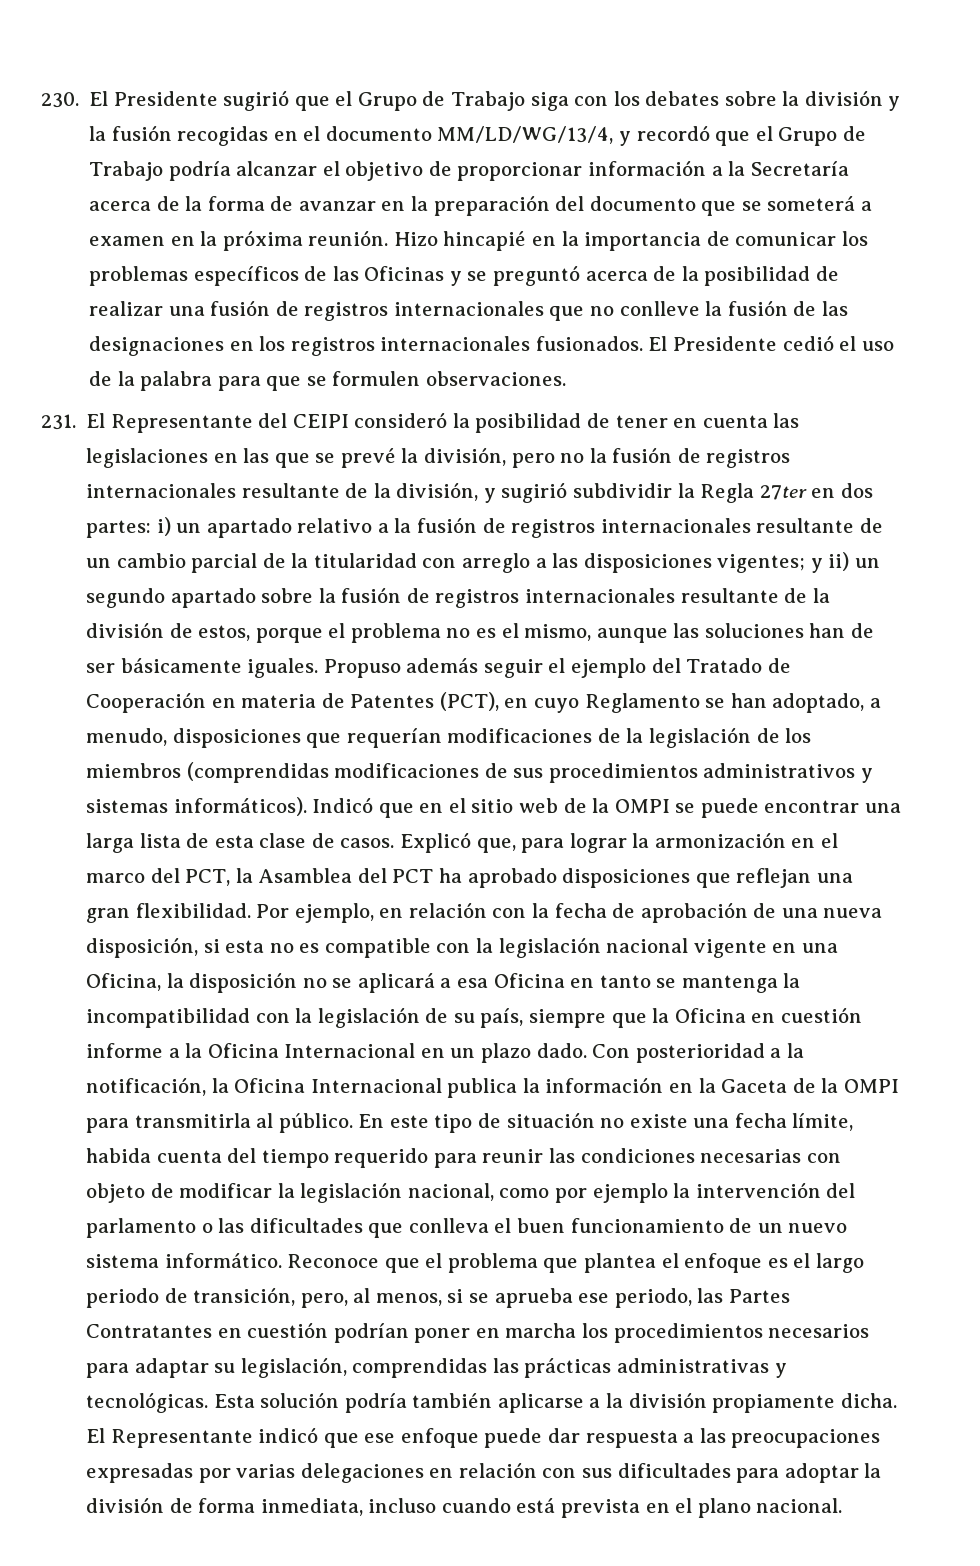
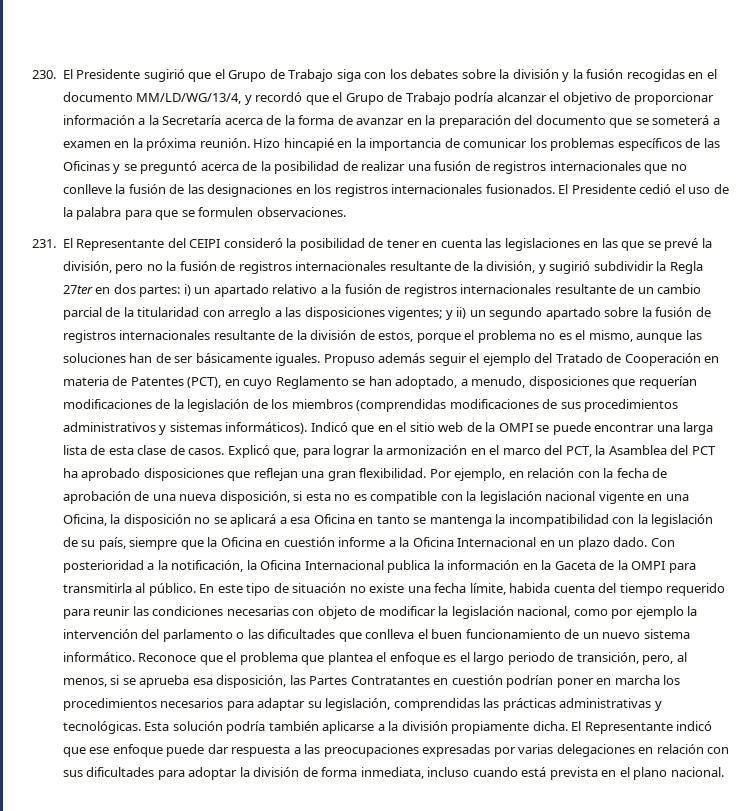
- Reconoce que el problema que plantea el enfoque es el largo periodo de transición, pero, al menos, si se aprueba ese periodo, las Partes Contratantes en cuestión podrían poner en marcha los procedimientos necesarios para adaptar su legislación, comprendidas las prácticas administrativas y tecnológicas.
+ Reconoce que el problema que plantea el enfoque es el largo periodo de transición, pero, al menos, si se aprueba esa disposición, las Partes Contratantes en cuestión podrían poner en marcha los procedimientos necesarios para adaptar su legislación, comprendidas las prácticas administrativas y tecnológicas.

